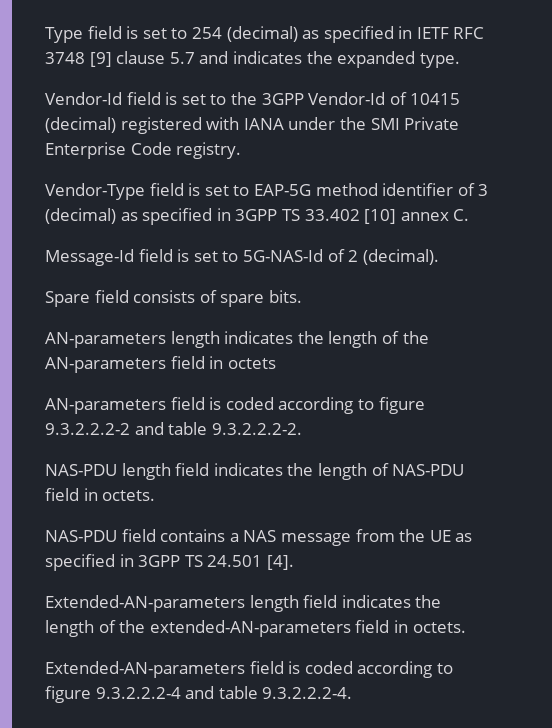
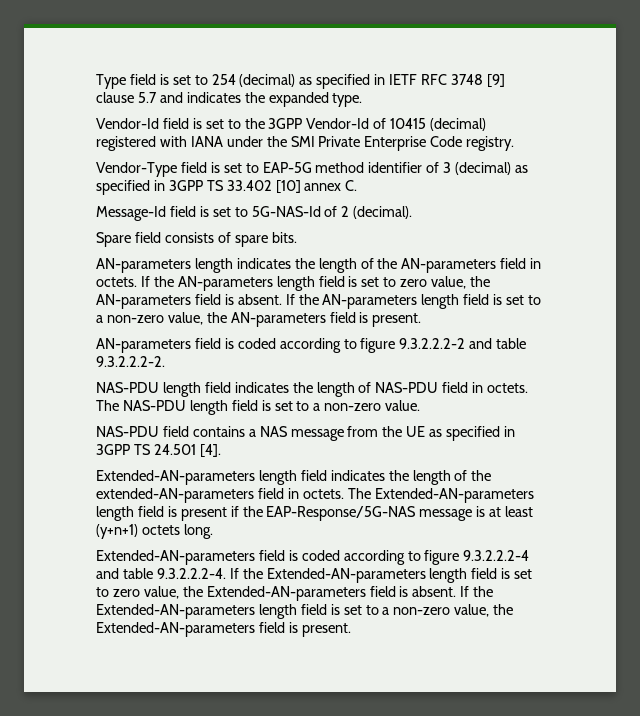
- AN-parameters length indicates the length of the AN-parameters field in octets
+ AN-parameters length indicates the length of the AN-parameters field in octets. If the AN-parameters length field is set to zero value, the AN-parameters field is absent. If the AN-parameters length field is set to a non-zero value, the AN-parameters field is present.
+ The NAS-PDU length field is set to a non-zero value.
+ The Extended-AN-parameters length field is present if the EAP-Response/5G-NAS message is at least (y+n+1) octets long.
- Extended-AN-parameters field is coded according to figure 9.3.2.2.2-4 and table 9.3.2.2.2-4.
+ Extended-AN-parameters field is coded according to figure 9.3.2.2.2-4 and table 9.3.2.2.2-4. If the Extended-AN-parameters length field is set to zero value, the Extended-AN-parameters field is absent. If the Extended-AN-parameters length field is set to a non-zero value, the Extended-AN-parameters field is present.

